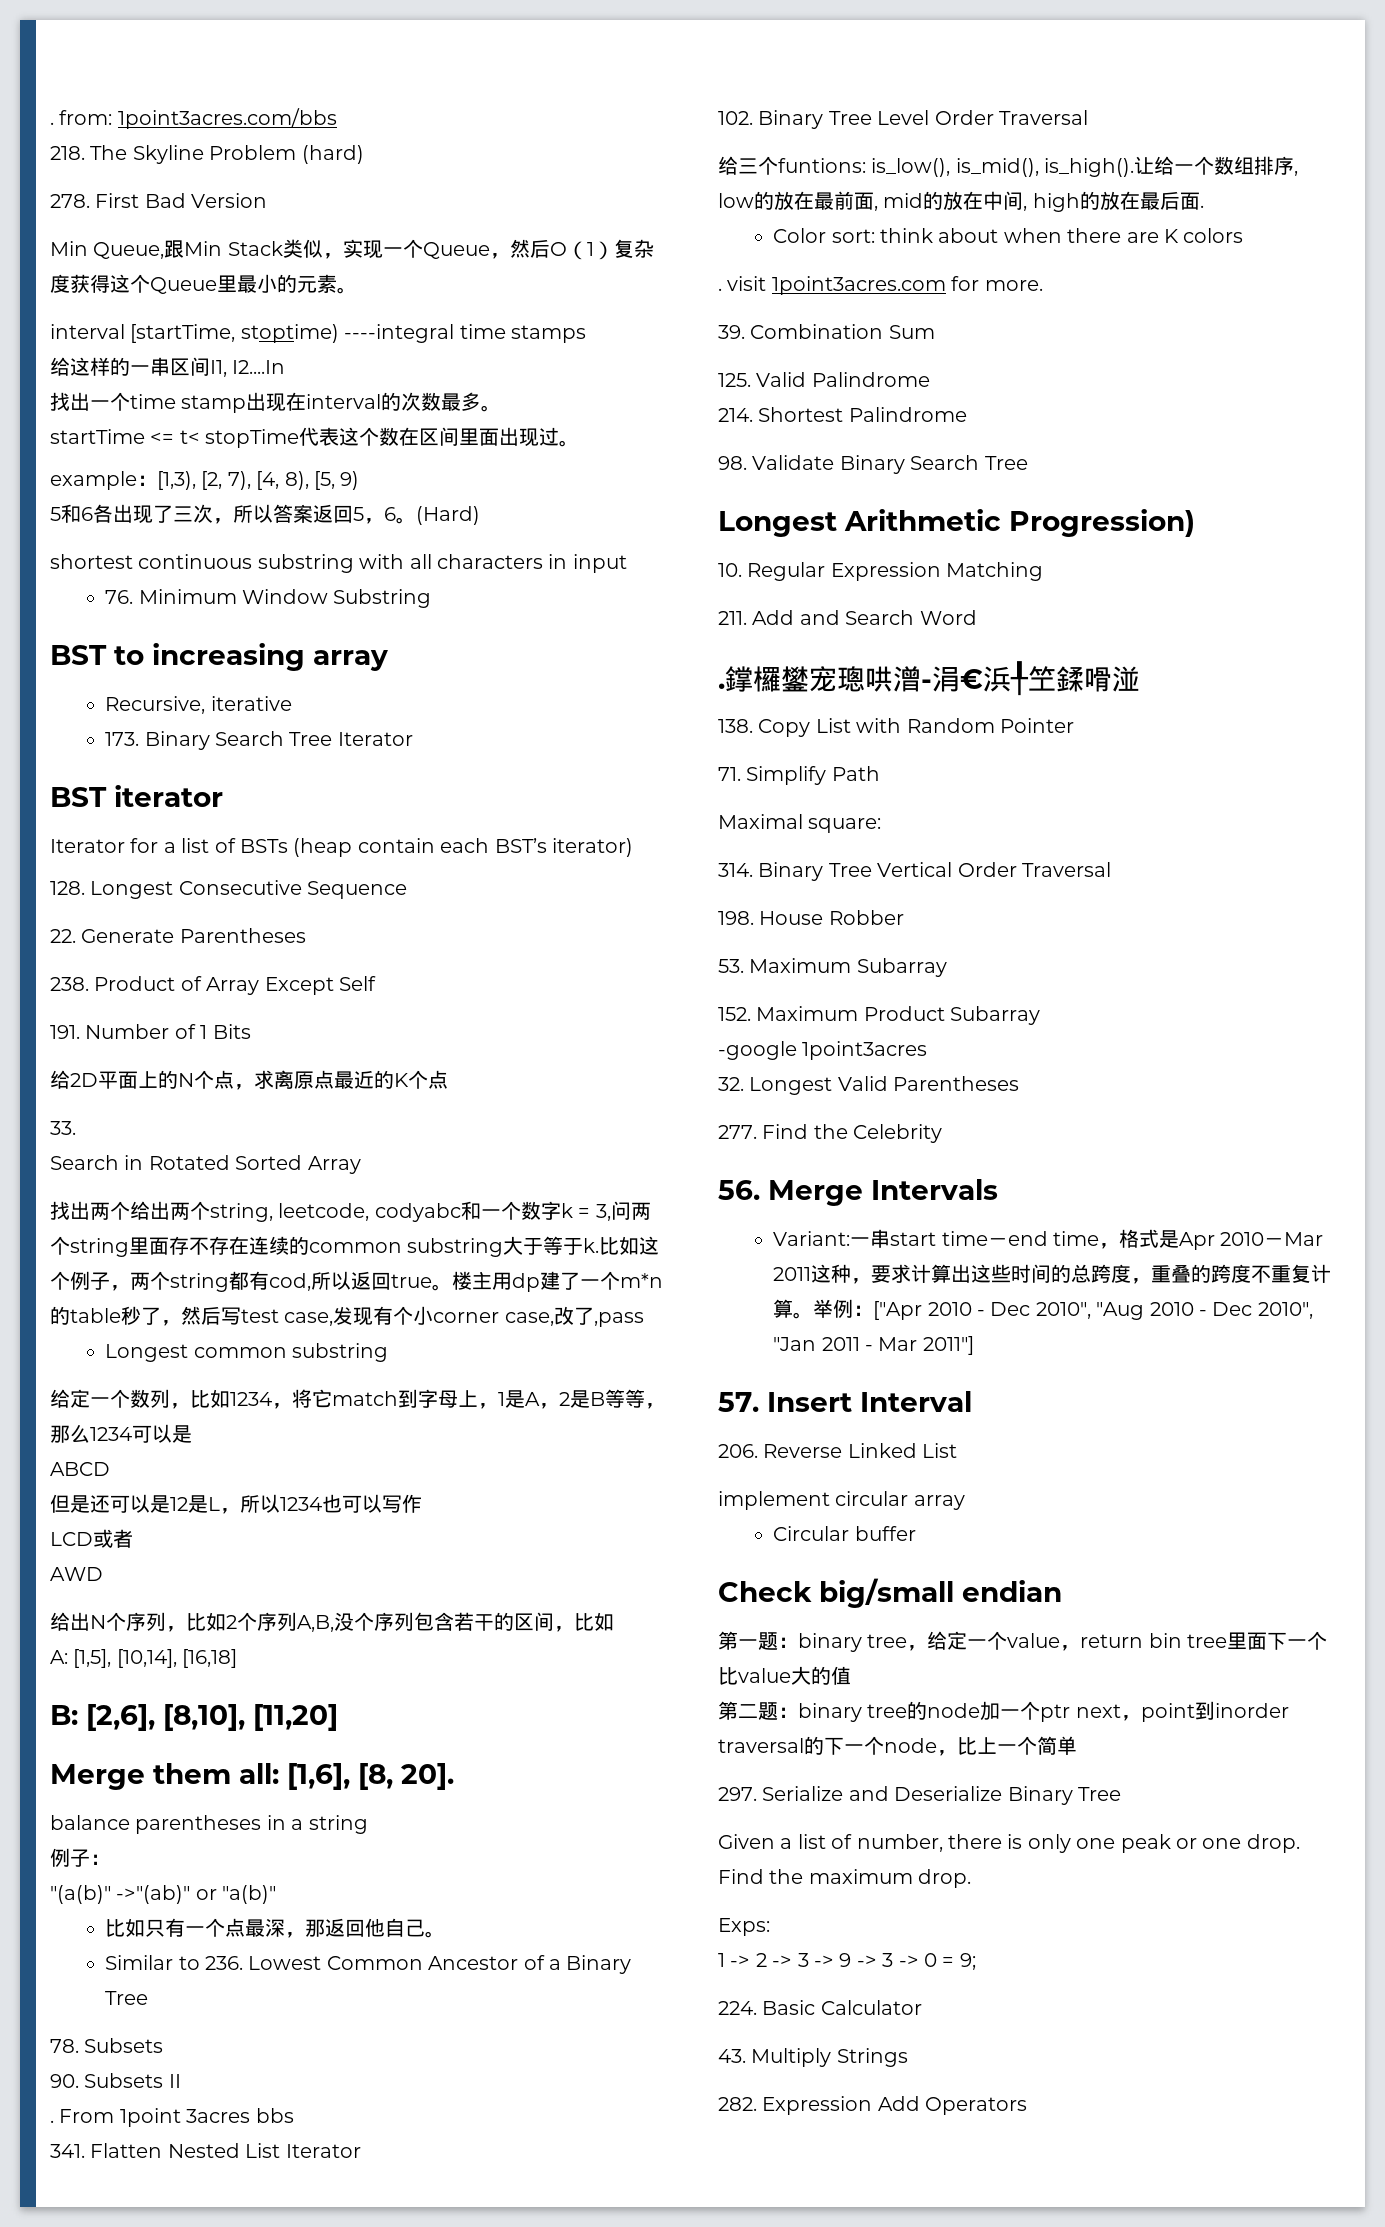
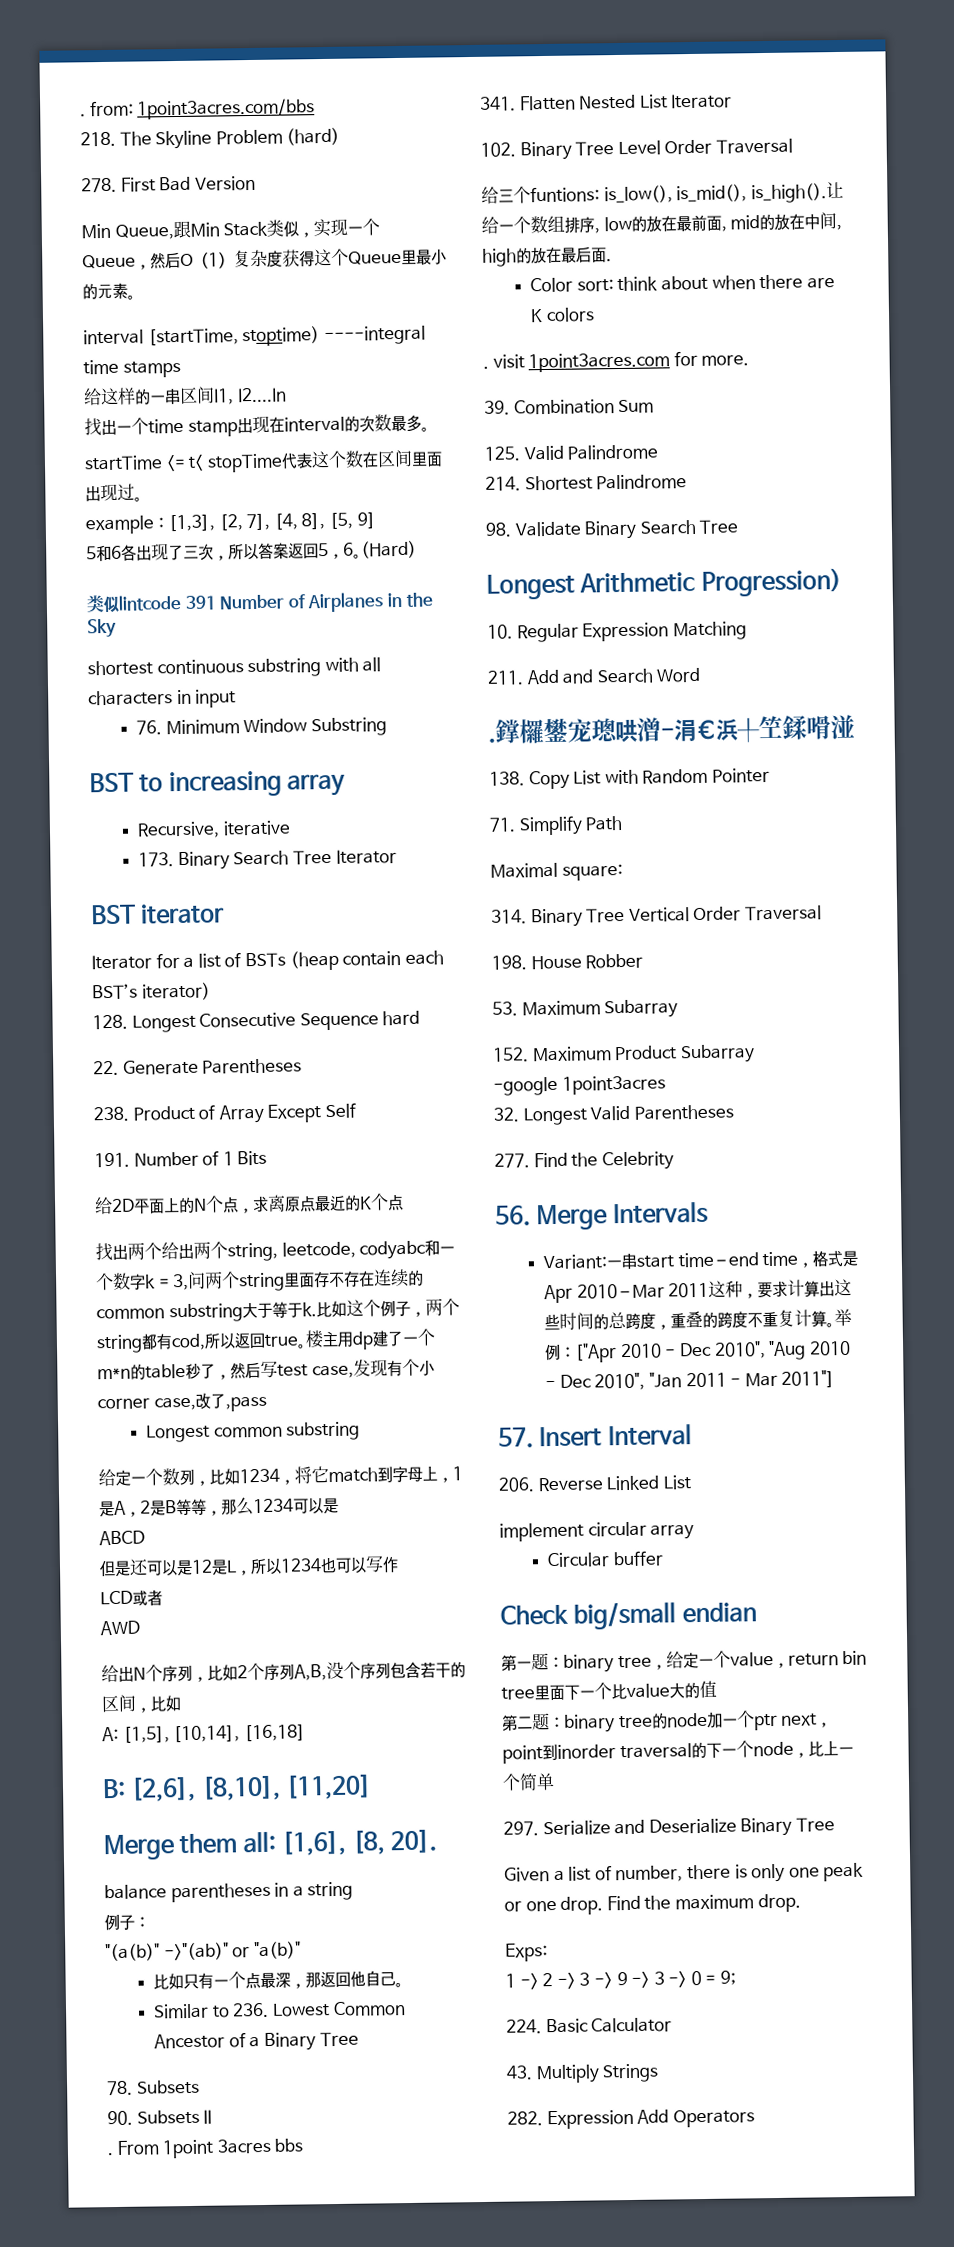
- example：[1,3), [2, 7), [4, 8), [5, 9)
+ example：[1,3], [2, 7], [4, 8], [5, 9]
+ 类似lintcode 391 Number of Airplanes in the Sky
- 128. Longest Consecutive Sequence
+ 128. Longest Consecutive Sequence hard
- 33.
- Search in Rotated Sorted Array

